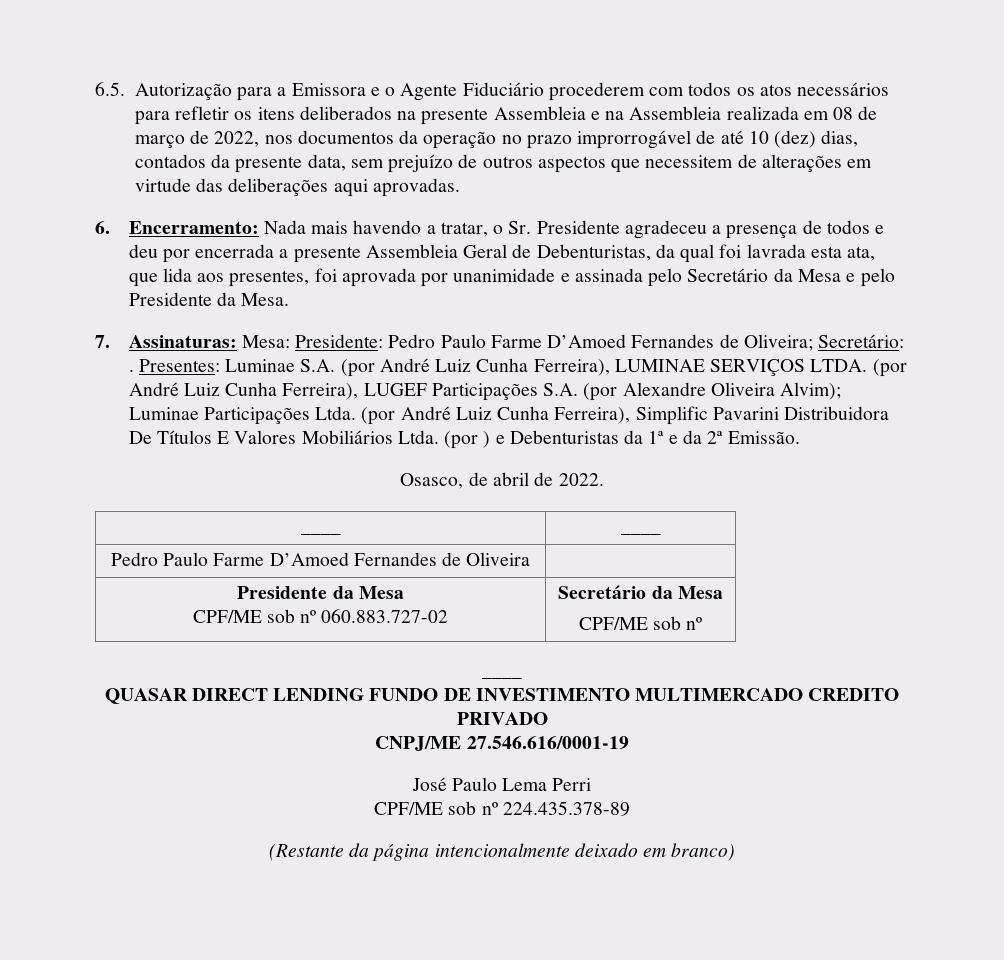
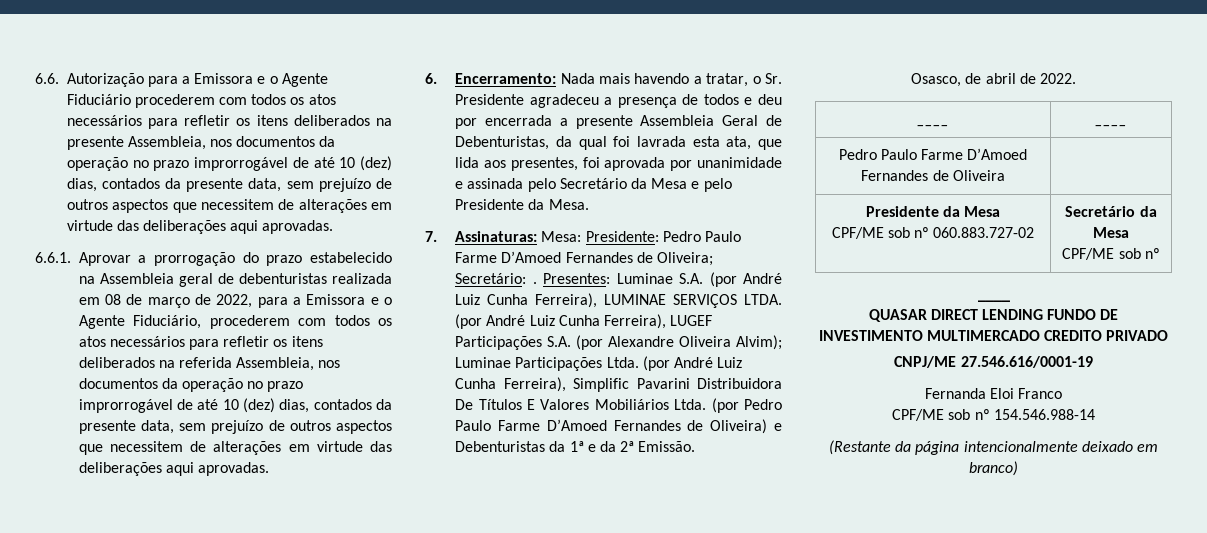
- 6.5. Autorização para a Emissora e o Agente Fiduciário procederem com todos os atos necessários para refletir os itens deliberados na presente Assembleia e na Assembleia realizada em 08 de março de 2022, nos documentos da operação no prazo improrrogável de até 10 (dez) dias, contados da presente data, sem prejuízo de outros aspectos que necessitem de alterações em virtude das deliberações aqui aprovadas.
+ 6.6. Autorização para a Emissora e o Agente Fiduciário procederem com todos os atos necessários para refletir os itens deliberados na presente Assembleia, nos documentos da operação no prazo improrrogável de até 10 (dez) dias, contados da presente data, sem prejuízo de outros aspectos que necessitem de alterações em virtude das deliberações aqui aprovadas.
+ 6.6.1. Aprovar a prorrogação do prazo estabelecido na Assembleia geral de debenturistas realizada em 08 de março de 2022, para a Emissora e o Agente Fiduciário, procederem com todos os atos necessários para refletir os itens deliberados na referida Assembleia, nos documentos da operação no prazo improrrogável de até 10 (dez) dias, contados da presente data, sem prejuízo de outros aspectos que necessitem de alterações em virtude das deliberações aqui aprovadas.
- (por ) e Debenturistas da 1ª e da 2ª Emissão.
+ (por Pedro Paulo Farme D’Amoed Fernandes de Oliveira) e Debenturistas da 1ª e da 2ª Emissão.
- José Paulo Lema Perri
- CPF/ME sob nº 224.435.378-89
+ Fernanda Eloi Franco
+ CPF/ME sob nº 154.546.988-14

